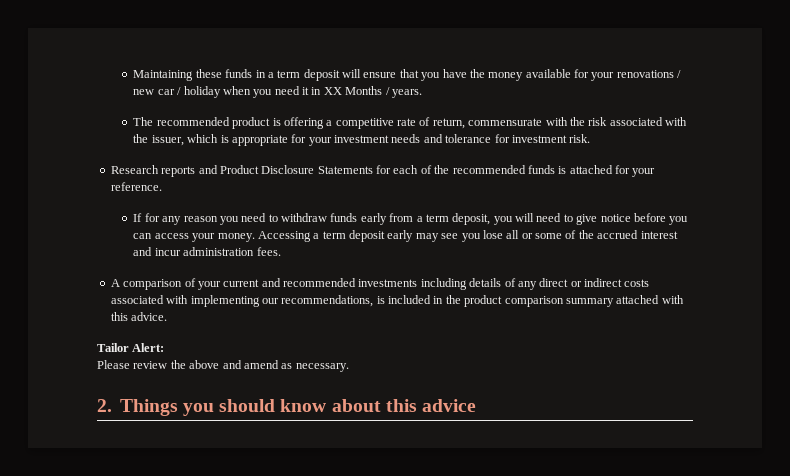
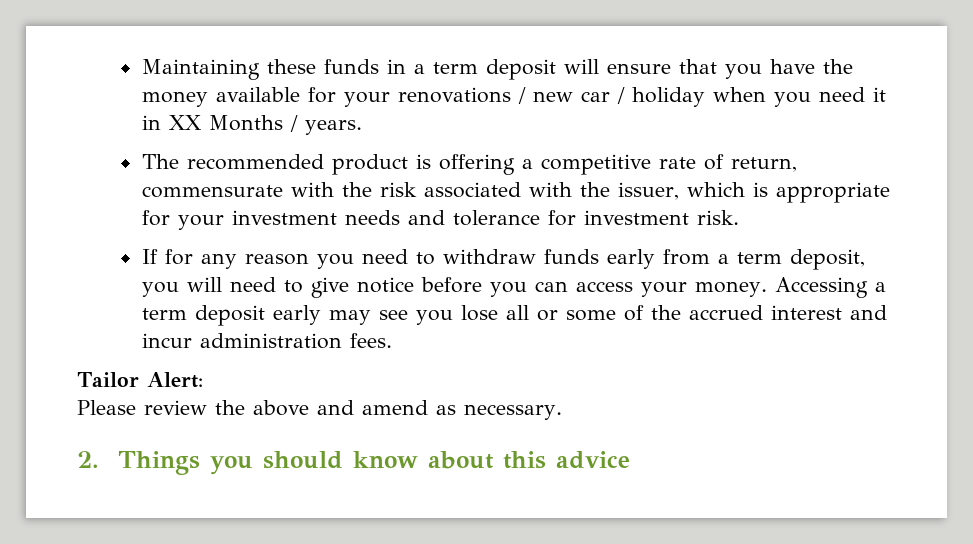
- Research reports and Product Disclosure Statements for each of the recommended funds is attached for your reference.
- A comparison of your current and recommended investments including details of any direct or indirect costs associated with implementing our recommendations, is included in the product comparison summary attached with this advice.

